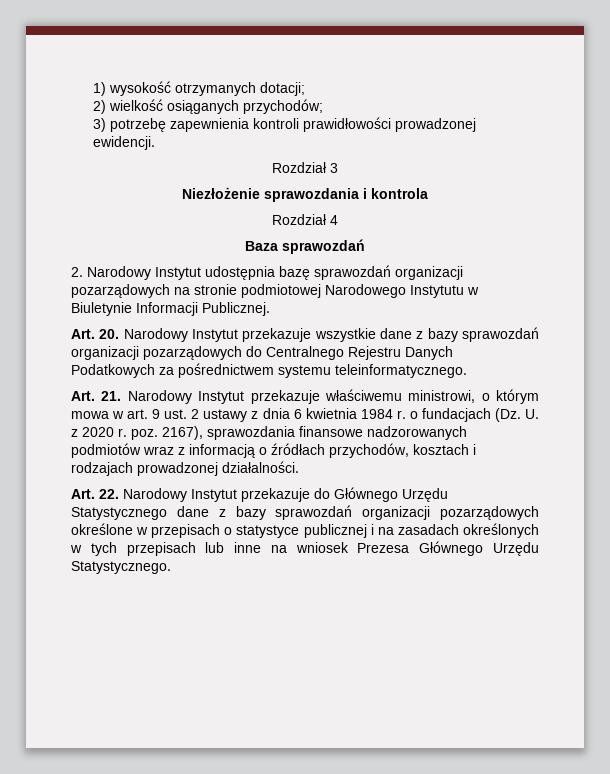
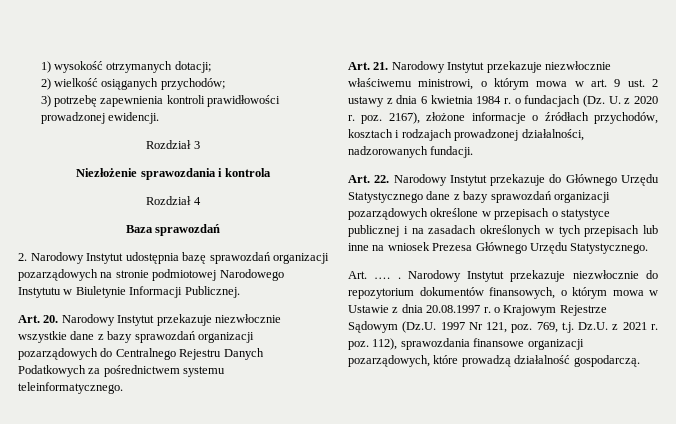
- Art. 20. Narodowy Instytut przekazuje wszystkie dane z bazy sprawozdań organizacji pozarządowych do Centralnego Rejestru Danych Podatkowych za pośrednictwem systemu teleinformatycznego.
+ Art. 20. Narodowy Instytut przekazuje niezwłocznie wszystkie dane z bazy sprawozdań organizacji pozarządowych do Centralnego Rejestru Danych Podatkowych za pośrednictwem systemu teleinformatycznego.
- Art. 21. Narodowy Instytut przekazuje właściwemu ministrowi, o którym mowa w art. 9 ust. 2 ustawy z dnia 6 kwietnia 1984 r. o fundacjach (Dz. U. z 2020 r. poz. 2167), sprawozdania finansowe nadzorowanych podmiotów wraz z informacją o źródłach przychodów, kosztach i rodzajach prowadzonej działalności.
+ Art. 21. Narodowy Instytut przekazuje niezwłocznie właściwemu ministrowi, o którym mowa w art. 9 ust. 2 ustawy z dnia 6 kwietnia 1984 r. o fundacjach (Dz. U. z 2020 r. poz. 2167), złożone informacje o źródłach przychodów, kosztach i rodzajach prowadzonej działalności, nadzorowanych fundacji.
+ Art. …. . Narodowy Instytut przekazuje niezwłocznie do repozytorium dokumentów finansowych, o którym mowa w Ustawie z dnia 20.08.1997 r. o Krajowym Rejestrze Sądowym (Dz.U. 1997 Nr 121, poz. 769, t.j. Dz.U. z 2021 r. poz. 112), sprawozdania finansowe organizacji pozarządowych, które prowadzą działalność gospodarczą.

